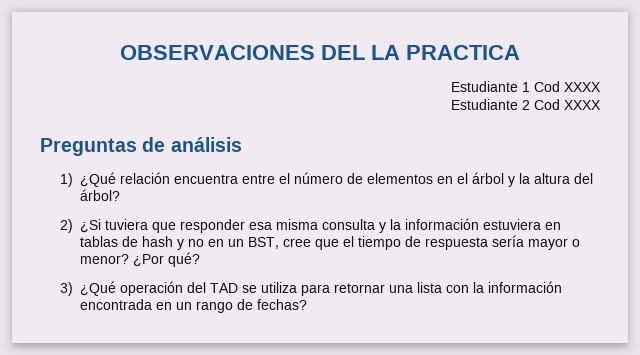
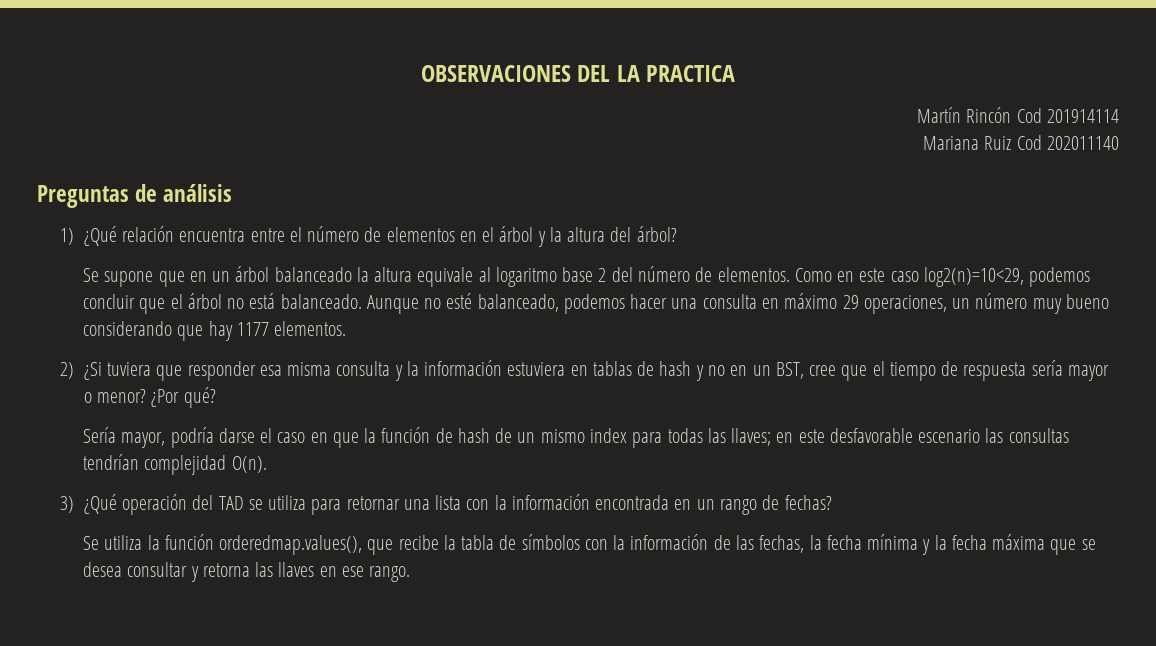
- Estudiante 1 Cod XXXX
- Estudiante 2 Cod XXXX
+ Martín Rincón Cod 201914114
+ Mariana Ruiz Cod 202011140
+ Se supone que en un árbol balanceado la altura equivale al logaritmo base 2 del número de elementos. Como en este caso log2(n)=10<29, podemos concluir que el árbol no está balanceado. Aunque no esté balanceado, podemos hacer una consulta en máximo 29 operaciones, un número muy bueno considerando que hay 1177 elementos.
+ Sería mayor, podría darse el caso en que la función de hash de un mismo index para todas las llaves; en este desfavorable escenario las consultas tendrían complejidad O(n).
+ Se utiliza la función orderedmap.values(), que recibe la tabla de símbolos con la información de las fechas, la fecha mínima y la fecha máxima que se desea consultar y retorna las llaves en ese rango.

